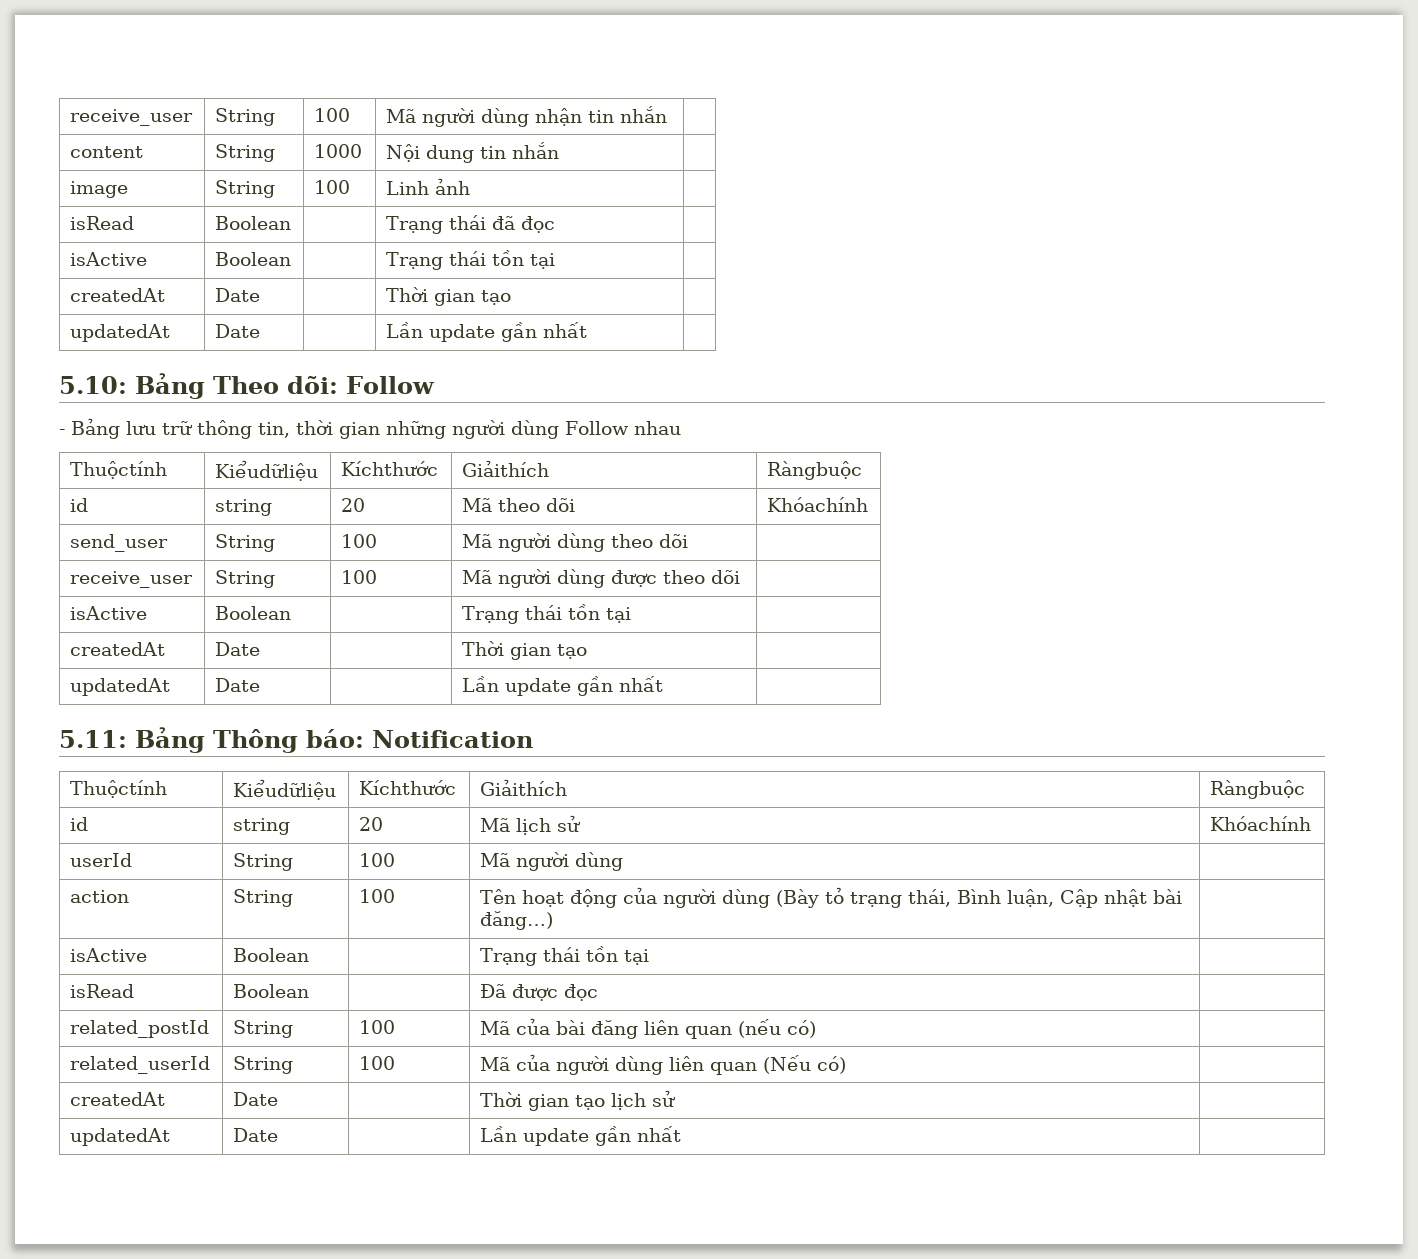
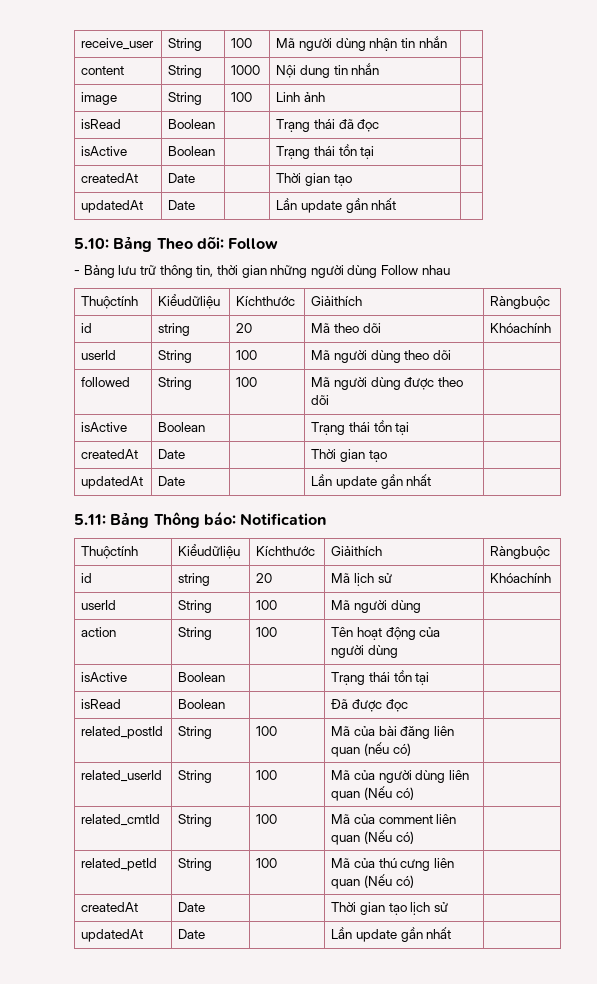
- send_user | String | 100 | Mã người dùng theo dõi |
+ userId | String | 100 | Mã người dùng theo dõi |
- receive_user | String | 100 | Mã người dùng được theo dõi |
+ followed | String | 100 | Mã người dùng được theo dõi |
- action | String | 100 | Tên hoạt động của người dùng (Bày tỏ trạng thái, Bình luận, Cập nhật bài đăng…) |
+ action | String | 100 | Tên hoạt động của người dùng |
+ related_cmtId | String | 100 | Mã của comment liên quan (Nếu có) |
+ related_petId | String | 100 | Mã của thú cưng liên quan (Nếu có) |

